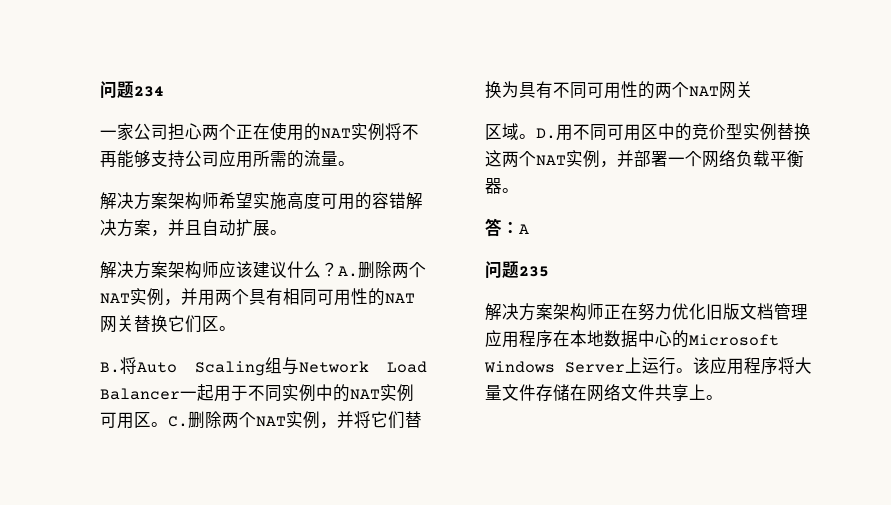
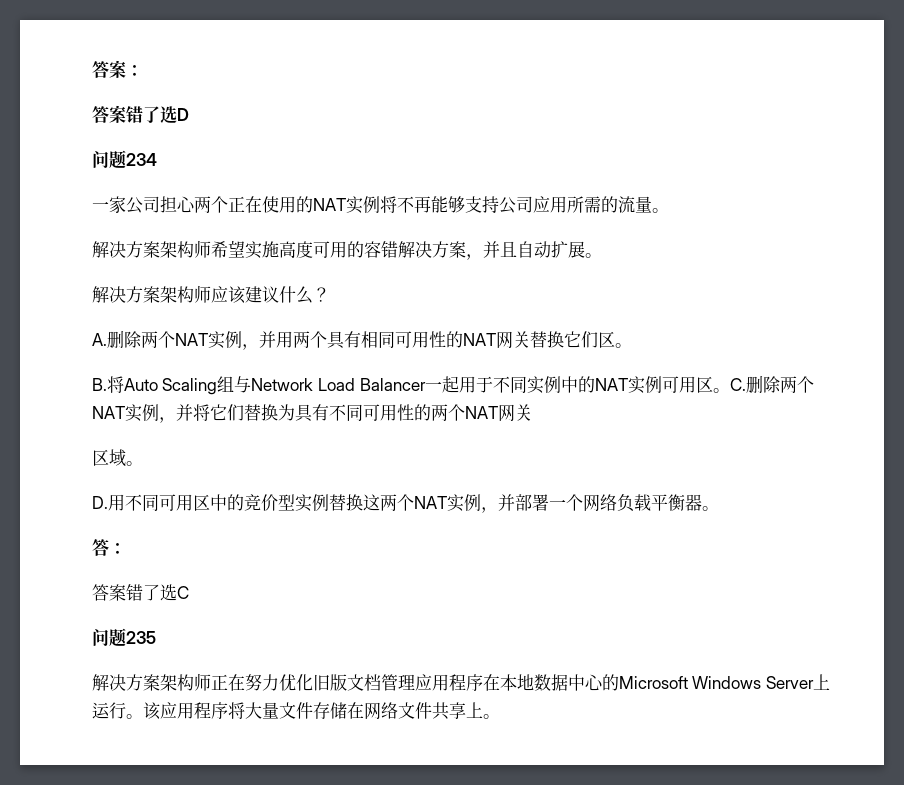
+ 答案：
+ 答案错了选D
- 解决方案架构师应该建议什么？A.删除两个NAT实例，并用两个具有相同可用性的NAT网关替换它们区。
+ 解决方案架构师应该建议什么？
+ A.删除两个NAT实例，并用两个具有相同可用性的NAT网关替换它们区。
- 区域。D.用不同可用区中的竞价型实例替换这两个NAT实例，并部署一个网络负载平衡器。
+ 区域。
+ D.用不同可用区中的竞价型实例替换这两个NAT实例，并部署一个网络负载平衡器。
- 答：A
+ 答：
+ 答案错了选C

